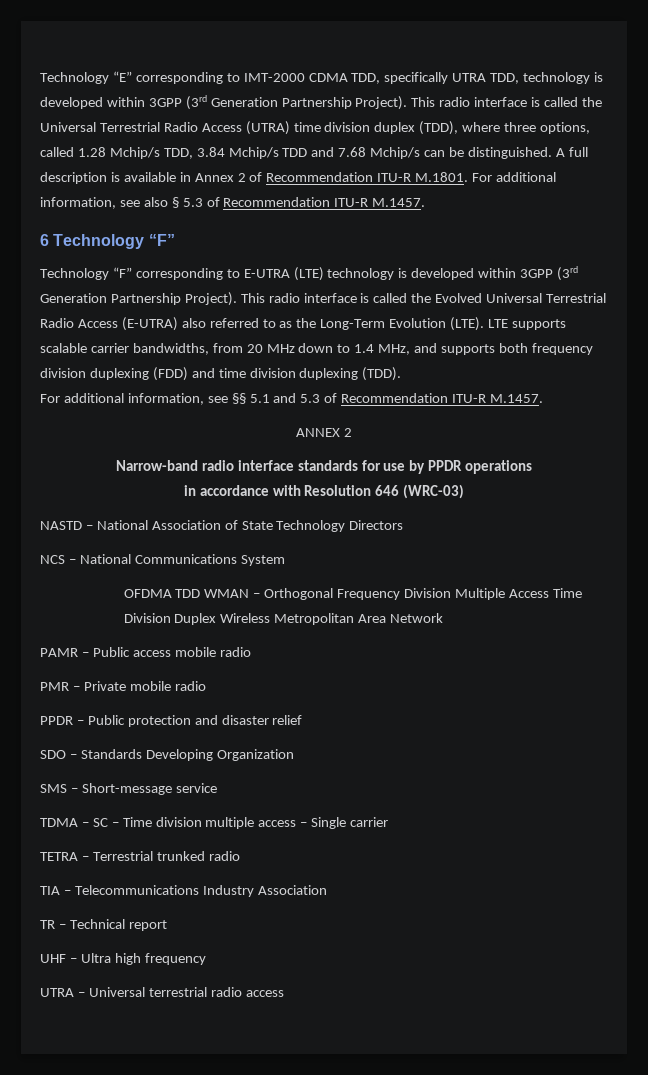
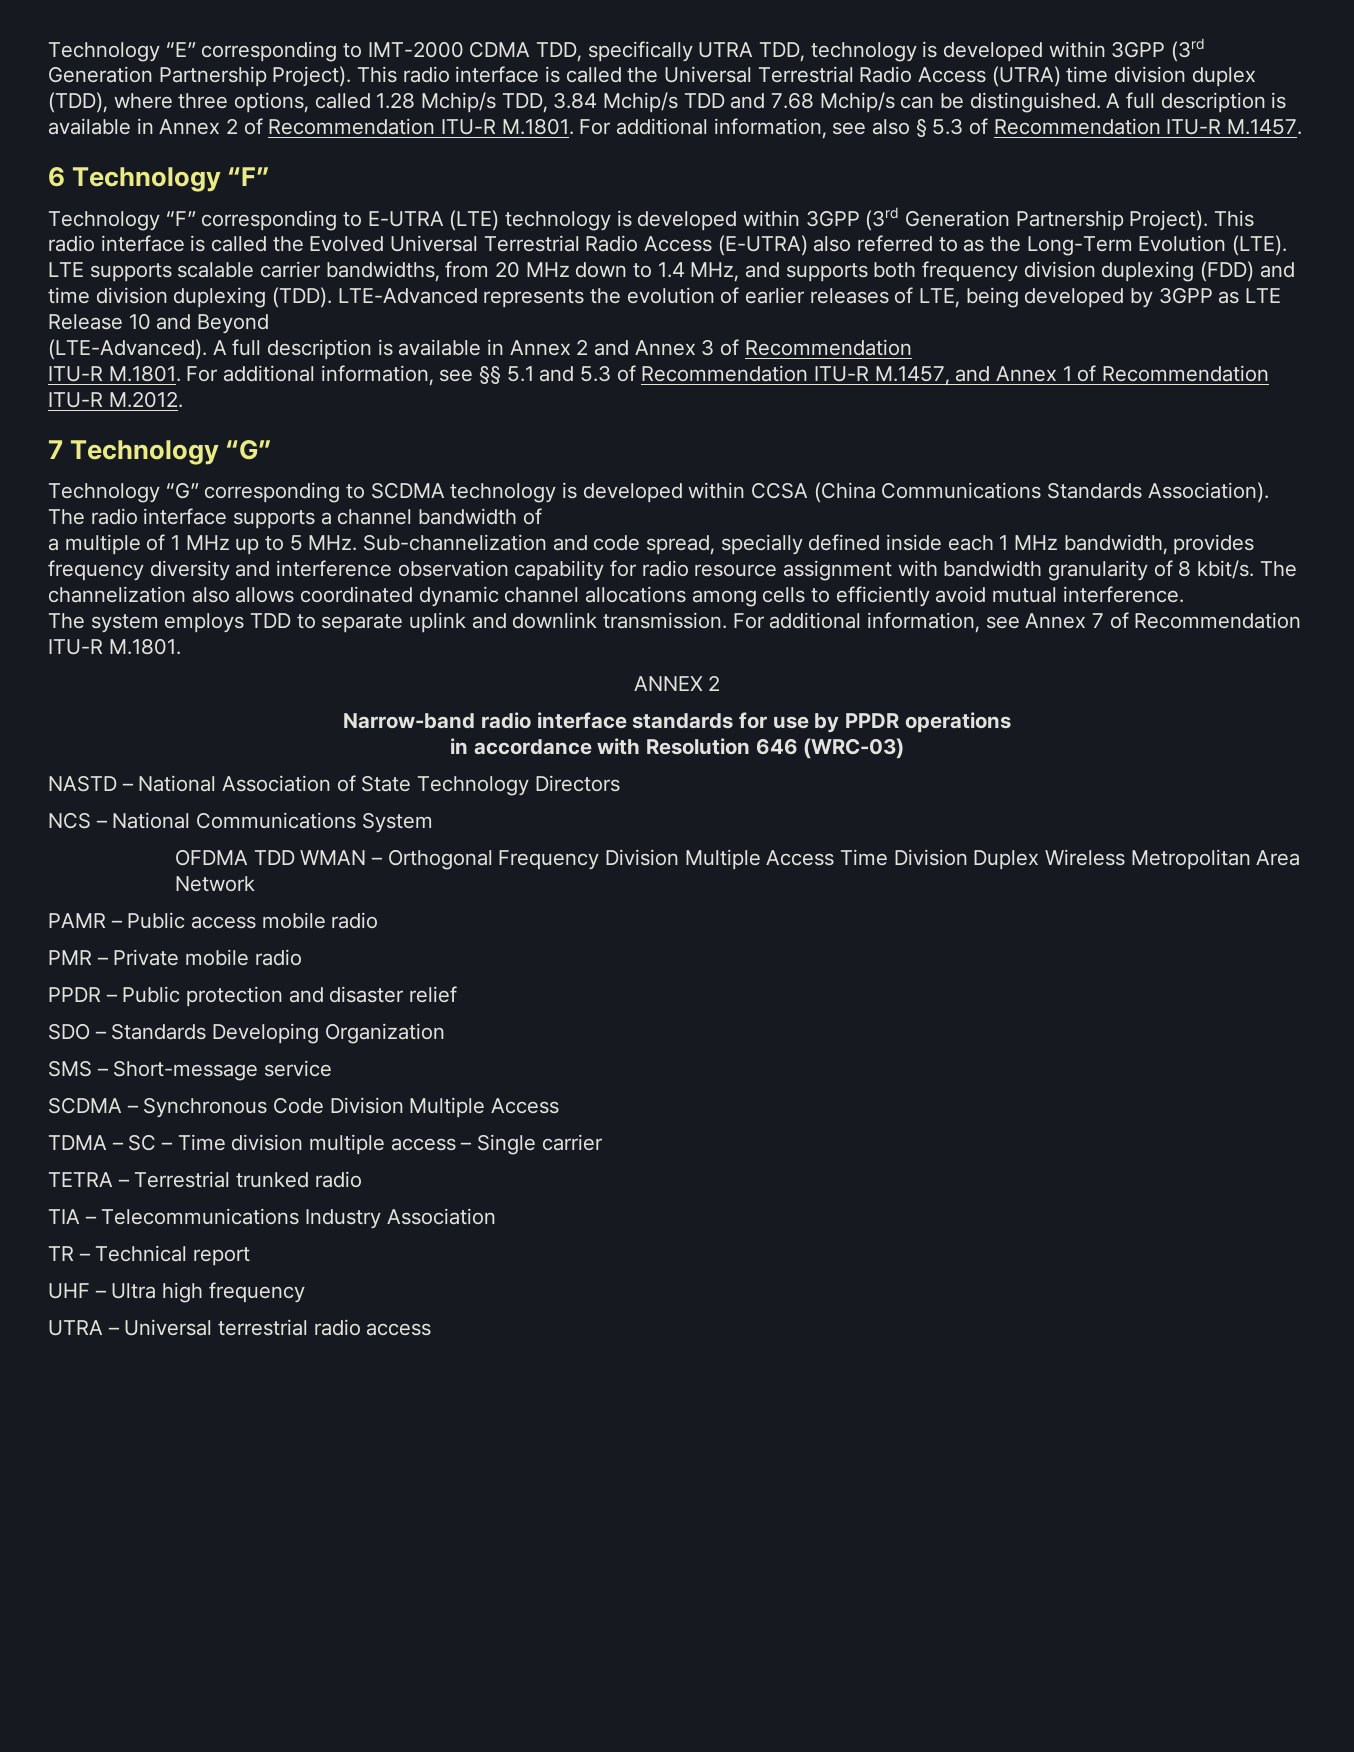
- LTE supports scalable carrier bandwidths, from 20 MHz down to 1.4 MHz, and supports both frequency division duplexing (FDD) and time division duplexing (TDD).
- For additional information, see §§ 5.1 and 5.3 of Recommendation ITU-R M.1457.
+ LTE supports scalable carrier bandwidths, from 20 MHz down to 1.4 MHz, and supports both frequency division duplexing (FDD) and time division duplexing (TDD). LTE-Advanced represents the evolution of earlier releases of LTE, being developed by 3GPP as LTE Release 10 and Beyond
+ (LTE-Advanced). A full description is available in Annex 2 and Annex 3 of Recommendation
+ ITU-R M.1801. For additional information, see §§ 5.1 and 5.3 of Recommendation ITU-R M.1457, and Annex 1 of Recommendation ITU-R M.2012.
+ 7 Technology “G”
+ Technology “G” corresponding to SCDMA technology is developed within CCSA (China Communications Standards Association). The radio interface supports a channel bandwidth of
+ a multiple of 1 MHz up to 5 MHz. Sub-channelization and code spread, specially defined inside each 1 MHz bandwidth, provides frequency diversity and interference observation capability for radio resource assignment with bandwidth granularity of 8 kbit/s. The channelization also allows coordinated dynamic channel allocations among cells to efficiently avoid mutual interference.
+ The system employs TDD to separate uplink and downlink transmission. For additional information, see Annex 7 of Recommendation ITU-R M.1801.
+ SCDMA – Synchronous Code Division Multiple Access

